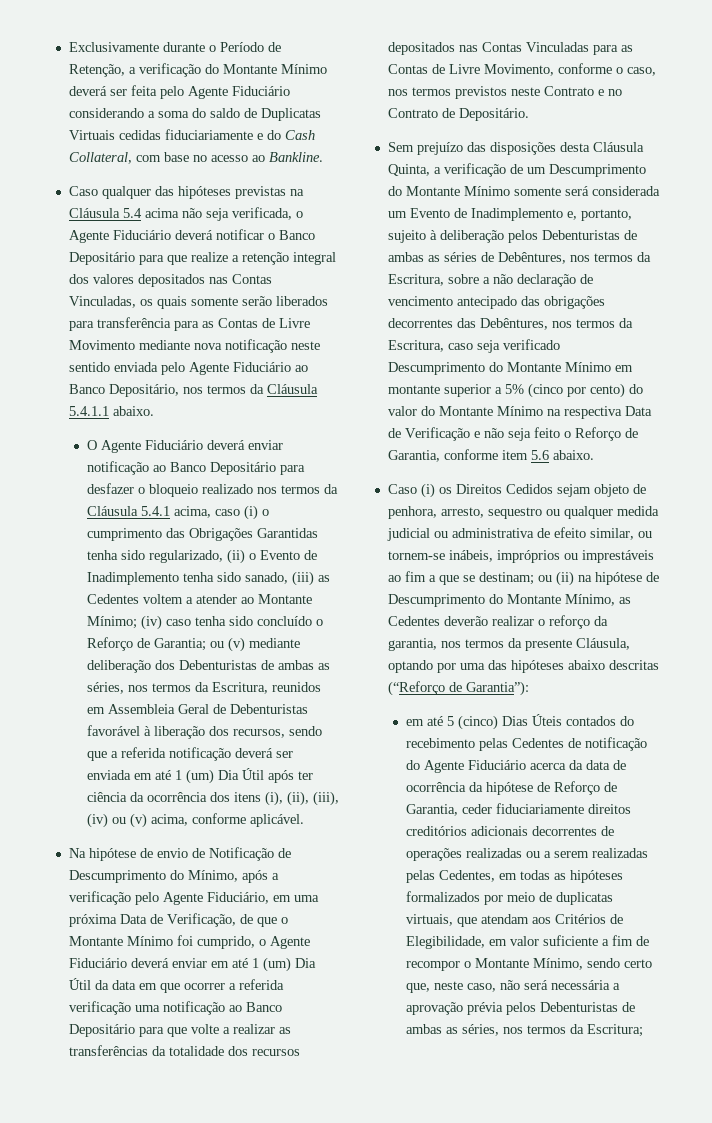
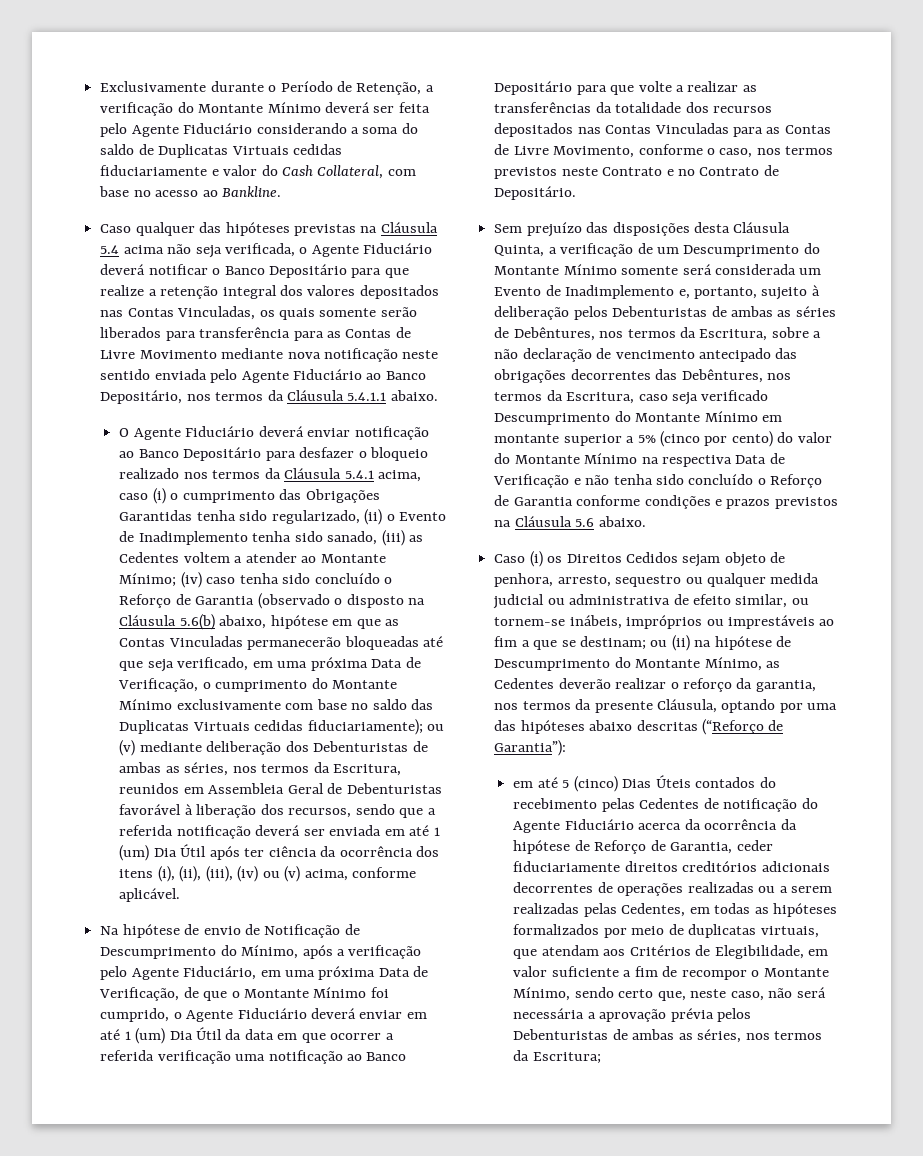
- Exclusivamente durante o Período de Retenção, a verificação do Montante Mínimo deverá ser feita pelo Agente Fiduciário considerando a soma do saldo de Duplicatas Virtuais cedidas fiduciariamente e do Cash Collateral, com base no acesso ao Bankline.
+ Exclusivamente durante o Período de Retenção, a verificação do Montante Mínimo deverá ser feita pelo Agente Fiduciário considerando a soma do saldo de Duplicatas Virtuais cedidas fiduciariamente e valor do Cash Collateral, com base no acesso ao Bankline.
- (iv) caso tenha sido concluído o Reforço de Garantia;
+ (iv) caso tenha sido concluído o Reforço de Garantia (observado o disposto na Cláusula 5.6(b) abaixo, hipótese em que as Contas Vinculadas permanecerão bloqueadas até que seja verificado, em uma próxima Data de Verificação, o cumprimento do Montante Mínimo exclusivamente com base no saldo das Duplicatas Virtuais cedidas fiduciariamente);
- Sem prejuízo das disposições desta Cláusula Quinta, a verificação de um Descumprimento do Montante Mínimo somente será considerada um Evento de Inadimplemento e, portanto, sujeito à deliberação pelos Debenturistas de ambas as séries de Debêntures, nos termos da Escritura, sobre a não declaração de vencimento antecipado das obrigações decorrentes das Debêntures, nos termos da Escritura, caso seja verificado Descumprimento do Montante Mínimo em montante superior a 5% (cinco por cento) do valor do Montante Mínimo na respectiva Data de Verificação e não seja feito o Reforço de Garantia, conforme item 5.6 abaixo.
+ Sem prejuízo das disposições desta Cláusula Quinta, a verificação de um Descumprimento do Montante Mínimo somente será considerada um Evento de Inadimplemento e, portanto, sujeito à deliberação pelos Debenturistas de ambas as séries de Debêntures, nos termos da Escritura, sobre a não declaração de vencimento antecipado das obrigações decorrentes das Debêntures, nos termos da Escritura, caso seja verificado Descumprimento do Montante Mínimo em montante superior a 5% (cinco por cento) do valor do Montante Mínimo na respectiva Data de Verificação e não tenha sido concluído o Reforço de Garantia conforme condições e prazos previstos na Cláusula 5.6 abaixo.
- em até 5 (cinco) Dias Úteis contados do recebimento pelas Cedentes de notificação do Agente Fiduciário acerca da data de ocorrência da hipótese de Reforço de Garantia, ceder fiduciariamente direitos creditórios adicionais decorrentes de operações realizadas ou a serem realizadas pelas Cedentes, em todas as hipóteses formalizados por meio de duplicatas virtuais, que atendam aos Critérios de Elegibilidade, em valor suficiente a fim de recompor o Montante Mínimo, sendo certo que, neste caso, não será necessária a aprovação prévia pelos Debenturistas de ambas as séries, nos termos da Escritura;
+ em até 5 (cinco) Dias Úteis contados do recebimento pelas Cedentes de notificação do Agente Fiduciário acerca da ocorrência da hipótese de Reforço de Garantia, ceder fiduciariamente direitos creditórios adicionais decorrentes de operações realizadas ou a serem realizadas pelas Cedentes, em todas as hipóteses formalizados por meio de duplicatas virtuais, que atendam aos Critérios de Elegibilidade, em valor suficiente a fim de recompor o Montante Mínimo, sendo certo que, neste caso, não será necessária a aprovação prévia pelos Debenturistas de ambas as séries, nos termos da Escritura;

